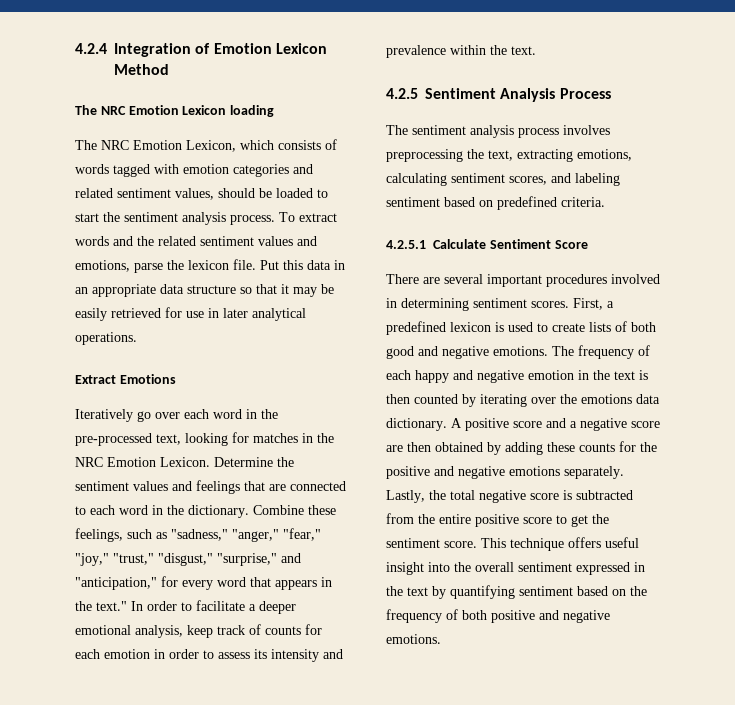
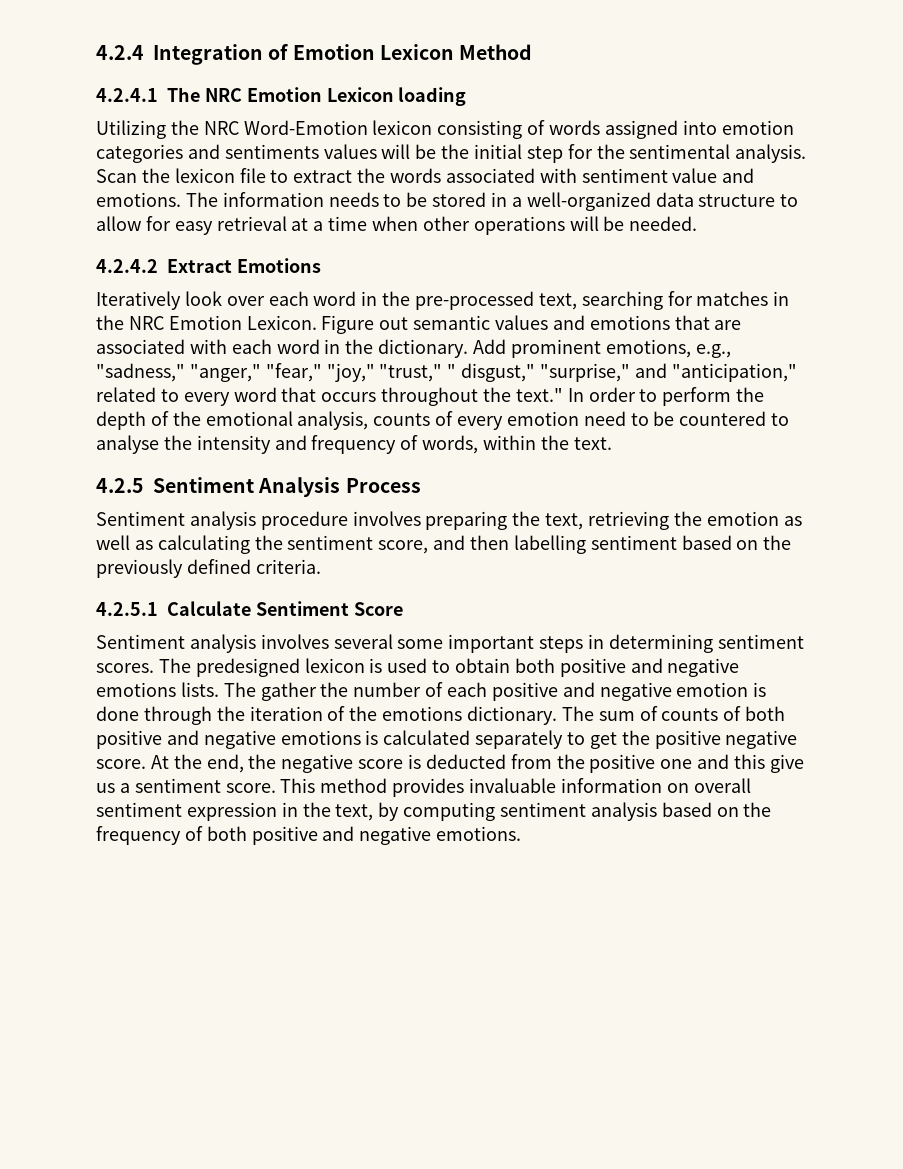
- The NRC Emotion Lexicon loading
+ 4.2.4.1 The NRC Emotion Lexicon loading
- The NRC Emotion Lexicon, which consists of words tagged with emotion categories and related sentiment values, should be loaded to start the sentiment analysis process. To extract words and the related sentiment values and emotions, parse the lexicon file. Put this data in an appropriate data structure so that it may be easily retrieved for use in later analytical operations.
- Extract Emotions
+ Utilizing the NRC Word-Emotion lexicon consisting of words assigned into emotion categories and sentiments values will be the initial step for the sentimental analysis. Scan the lexicon file to extract the words associated with sentiment value and emotions. The information needs to be stored in a well-organized data structure to allow for easy retrieval at a time when other operations will be needed.
+ 4.2.4.2 Extract Emotions
- Iteratively go over each word in the pre-processed text, looking for matches in the NRC Emotion Lexicon.
+ Iteratively look over each word in the pre-processed text, searching for matches in the NRC Emotion Lexicon.
- Determine the sentiment values and feelings that are connected to each word in the dictionary.
+ Figure out semantic values and emotions that are associated with each word in the dictionary.
- Combine these feelings, such as "sadness," "anger," "fear," "joy," "trust," "disgust," "surprise," and "anticipation," for every word that appears in the text."
+ Add prominent emotions, e.g., "sadness," "anger," "fear," "joy," "trust," " disgust," "surprise," and "anticipation," related to every word that occurs throughout the text."
- In order to facilitate a deeper emotional analysis, keep track of counts for each emotion in order to assess its intensity and prevalence within the text.
+ In order to perform the depth of the emotional analysis, counts of every emotion need to be countered to analyse the intensity and frequency of words, within the text.
- The sentiment analysis process involves preprocessing the text, extracting emotions, calculating sentiment scores, and labeling sentiment based on predefined criteria.
+ Sentiment analysis procedure involves preparing the text, retrieving the emotion as well as calculating the sentiment score, and then labelling sentiment based on the previously defined criteria.
- There are several important procedures involved in determining sentiment scores.
+ Sentiment analysis involves several some important steps in determining sentiment scores.
- First, a predefined lexicon is used to create lists of both good and negative emotions. The frequency of each happy and negative emotion in the text is then counted by iterating over the emotions data dictionary. A positive score and a negative score are then obtained by adding these counts for the positive and negative emotions separately. Lastly, the total negative score is subtracted from the entire positive score to get the sentiment score. This technique offers useful insight into the overall sentiment expressed in the text by quantifying sentiment based on the frequency of both positive and negative emotions.
+ The predesigned lexicon is used to obtain both positive and negative emotions lists. The gather the number of each positive and negative emotion is done through the iteration of the emotions dictionary. The sum of counts of both positive and negative emotions is calculated separately to get the positive negative score. At the end, the negative score is deducted from the positive one and this give us a sentiment score. This method provides invaluable information on overall sentiment expression in the text, by computing sentiment analysis based on the frequency of both positive and negative emotions.

